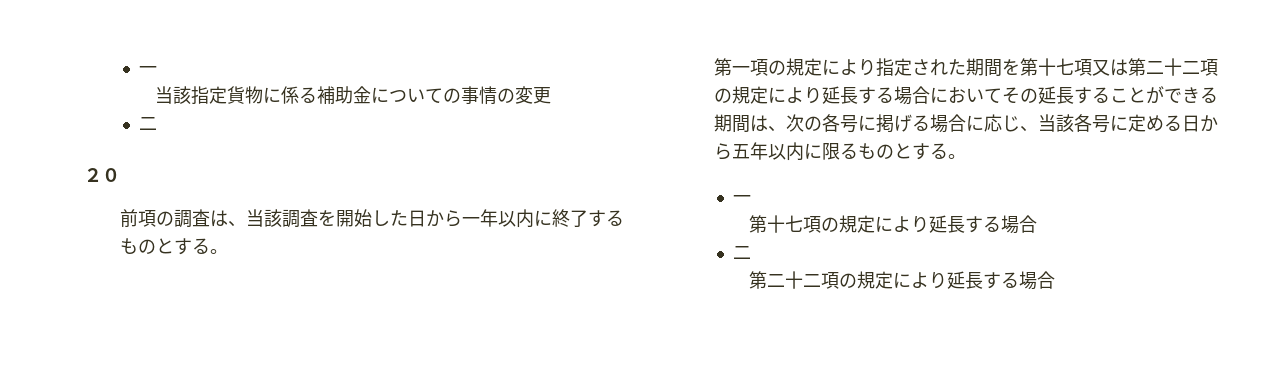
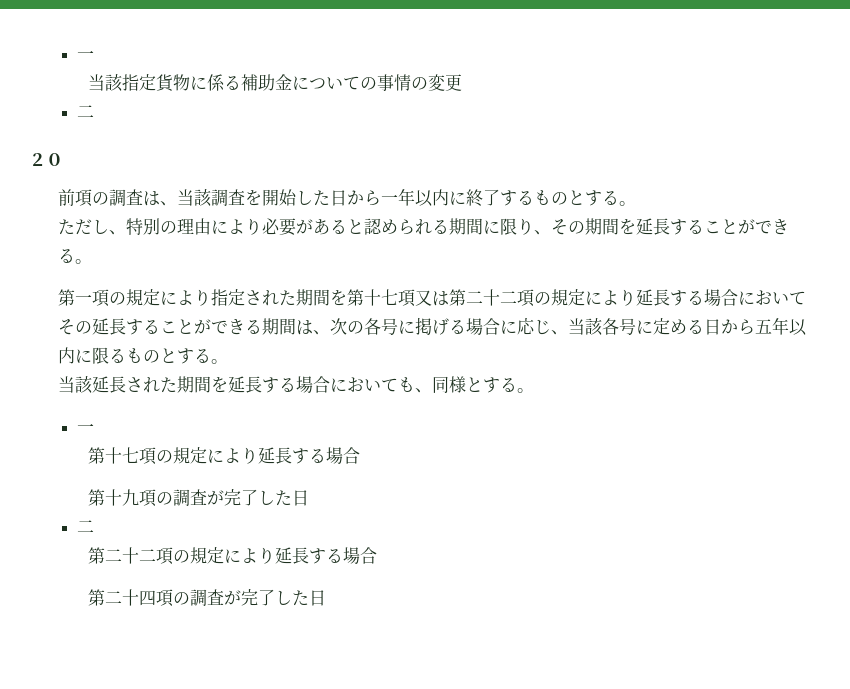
+ ただし、特別の理由により必要があると認められる期間に限り、その期間を延長することができる。
+ 当該延長された期間を延長する場合においても、同様とする。
+ 第十九項の調査が完了した日
+ 第二十四項の調査が完了した日

